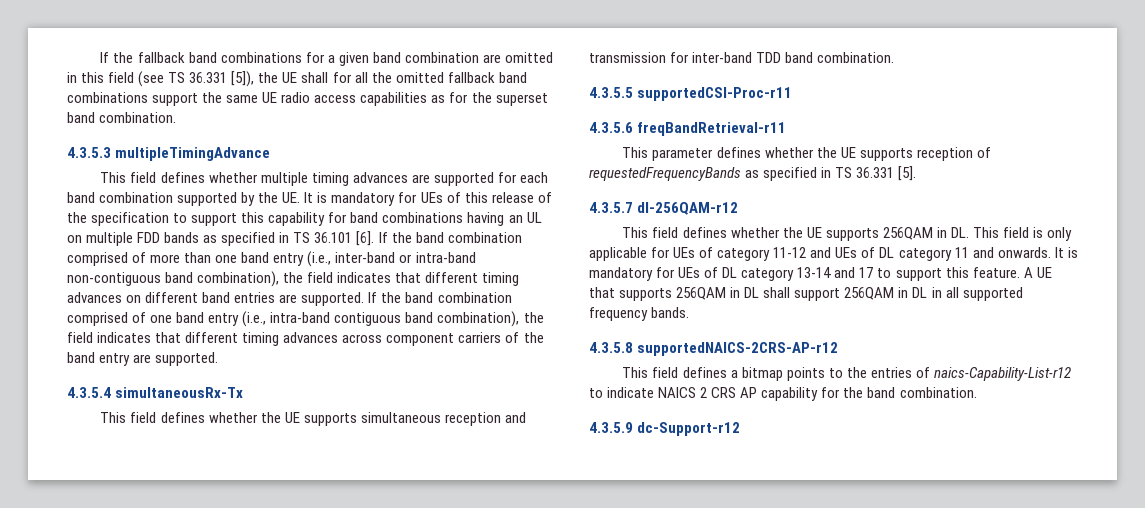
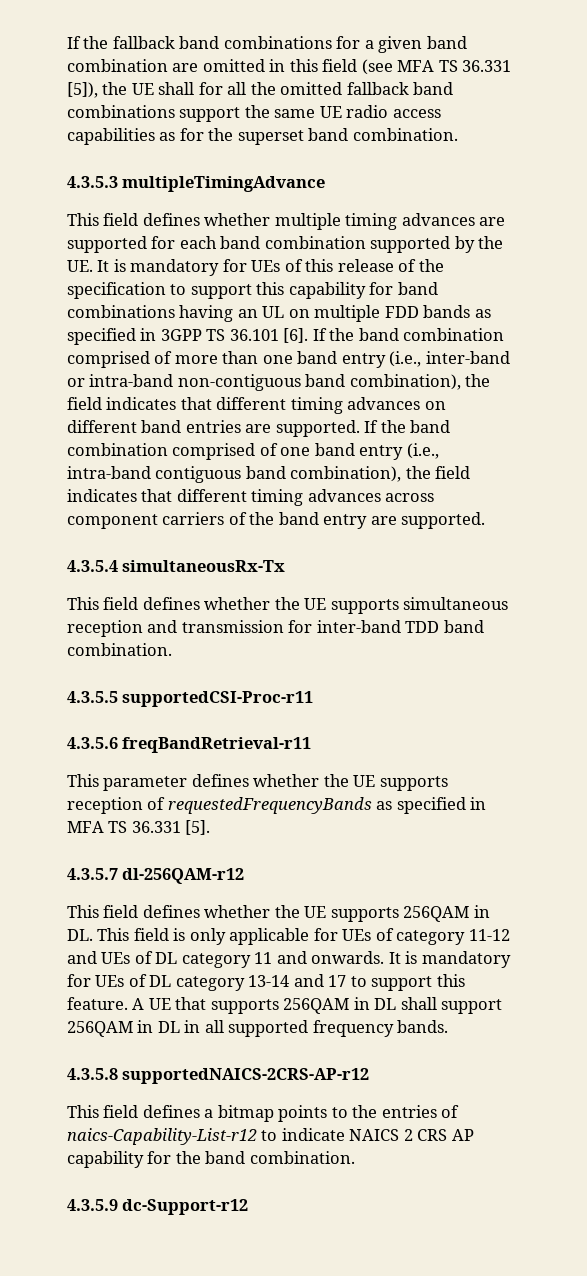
- If the fallback band combinations for a given band combination are omitted in this field (see TS 36.331 [5]), the UE shall for all the omitted fallback band combinations support the same UE radio access capabilities as for the superset band combination.
+ If the fallback band combinations for a given band combination are omitted in this field (see MFA TS 36.331 [5]), the UE shall for all the omitted fallback band combinations support the same UE radio access capabilities as for the superset band combination.
- This field defines whether multiple timing advances are supported for each band combination supported by the UE. It is mandatory for UEs of this release of the specification to support this capability for band combinations having an UL on multiple FDD bands as specified in TS 36.101 [6].
+ This field defines whether multiple timing advances are supported for each band combination supported by the UE. It is mandatory for UEs of this release of the specification to support this capability for band combinations having an UL on multiple FDD bands as specified in 3GPP TS 36.101 [6].
- This parameter defines whether the UE supports reception of requestedFrequencyBands as specified in TS 36.331 [5].
+ This parameter defines whether the UE supports reception of requestedFrequencyBands as specified in MFA TS 36.331 [5].

